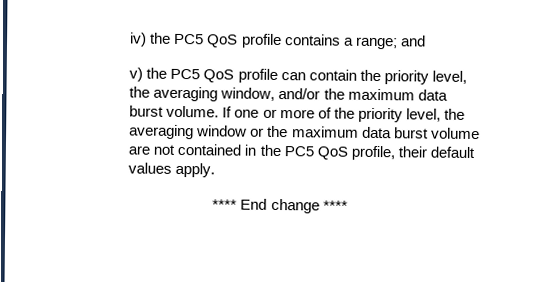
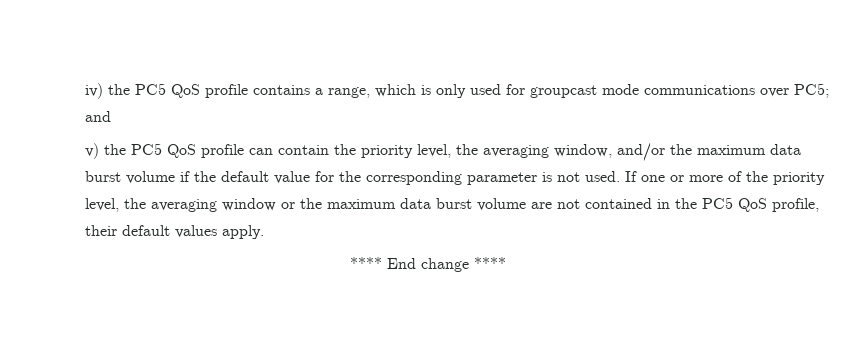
- iv) the PC5 QoS profile contains a range; and
+ iv) the PC5 QoS profile contains a range, which is only used for groupcast mode communications over PC5; and
- v) the PC5 QoS profile can contain the priority level, the averaging window, and/or the maximum data burst volume.
+ v) the PC5 QoS profile can contain the priority level, the averaging window, and/or the maximum data burst volume if the default value for the corresponding parameter is not used.

